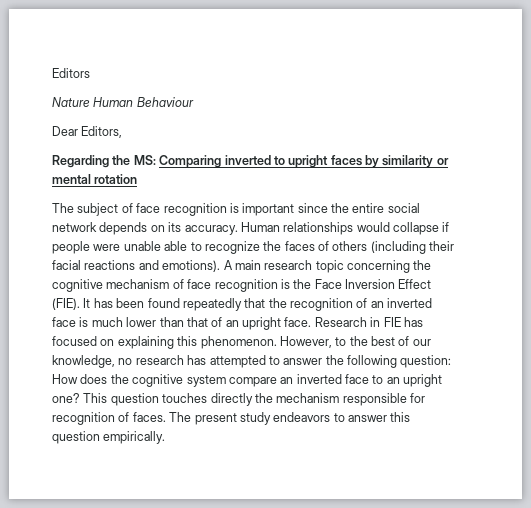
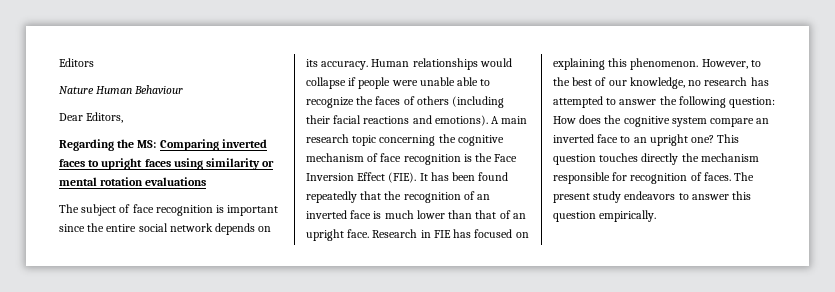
- Regarding the MS: Comparing inverted to upright faces by similarity or mental rotation
+ Regarding the MS: Comparing inverted faces to upright faces using similarity or mental rotation evaluations

